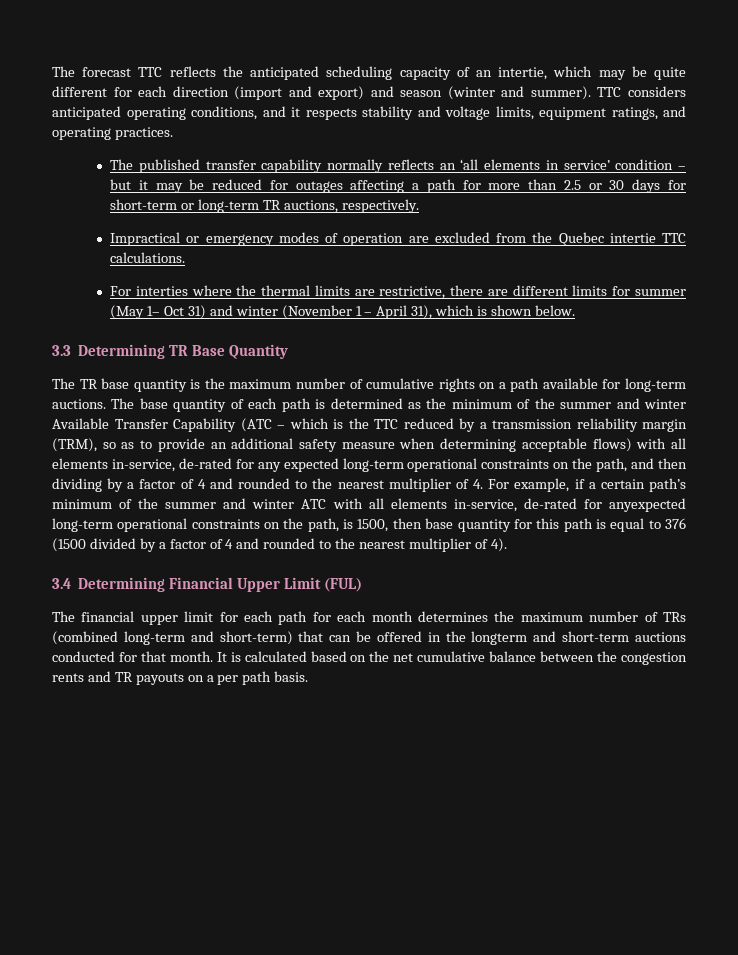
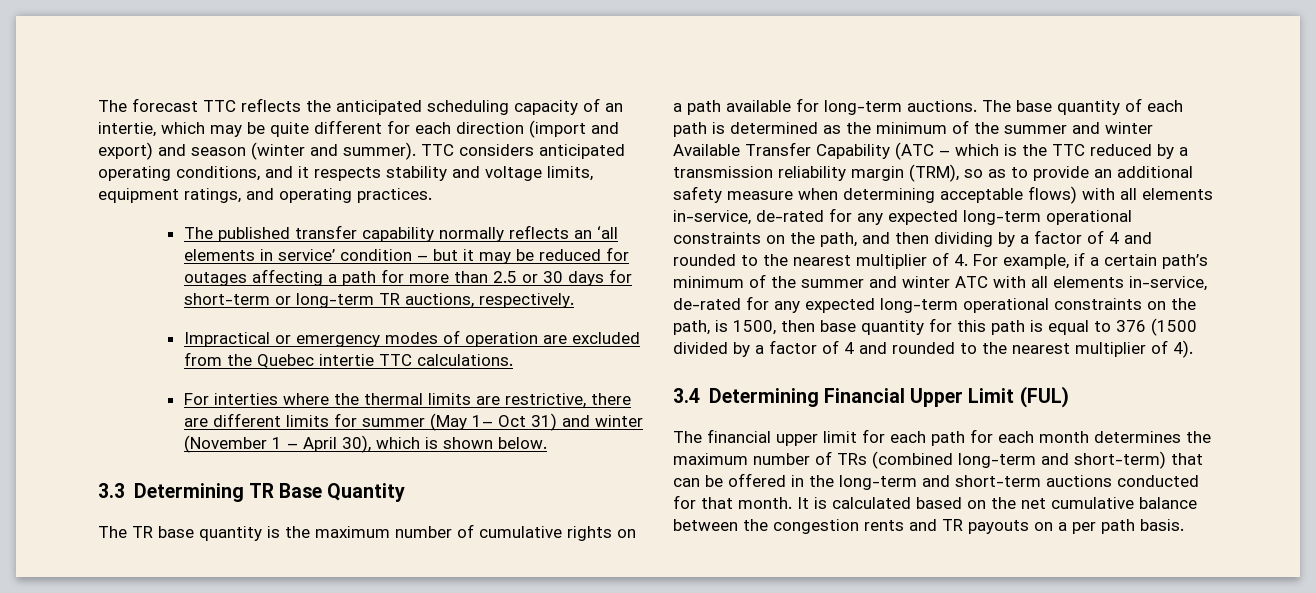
- For interties where the thermal limits are restrictive, there are different limits for summer (May 1– Oct 31) and winter (November 1 – April 31), which is shown below.
+ For interties where the thermal limits are restrictive, there are different limits for summer (May 1– Oct 31) and winter (November 1 – April 30), which is shown below.
- The base quantity of each path is determined as the minimum of the summer and winter Available Transfer Capability (ATC – which is the TTC reduced by a transmission reliability margin (TRM), so as to provide an additional safety measure when determining acceptable flows) with all elements in-service, de-rated for any expected long-term operational constraints on the path, and then dividing by a factor of 4 and rounded to the nearest multiplier of 4. For example, if a certain path’s minimum of the summer and winter ATC with all elements in-service, de-rated for anyexpected long-term operational constraints on the path, is 1500, then base quantity for this path is equal to 376 (1500 divided by a factor of 4 and rounded to the nearest multiplier of 4).
+ The base quantity of each path is determined as the minimum of the summer and winter Available Transfer Capability (ATC – which is the TTC reduced by a transmission reliability margin (TRM), so as to provide an additional safety measure when determining acceptable flows) with all elements in-service, de-rated for any expected long-term operational constraints on the path, and then dividing by a factor of 4 and rounded to the nearest multiplier of 4. For example, if a certain path’s minimum of the summer and winter ATC with all elements in-service, de-rated for any expected long-term operational constraints on the path, is 1500, then base quantity for this path is equal to 376 (1500 divided by a factor of 4 and rounded to the nearest multiplier of 4).
- The financial upper limit for each path for each month determines the maximum number of TRs (combined long-term and short-term) that can be offered in the longterm and short-term auctions conducted for that month.
+ The financial upper limit for each path for each month determines the maximum number of TRs (combined long-term and short-term) that can be offered in the long-term and short-term auctions conducted for that month.

